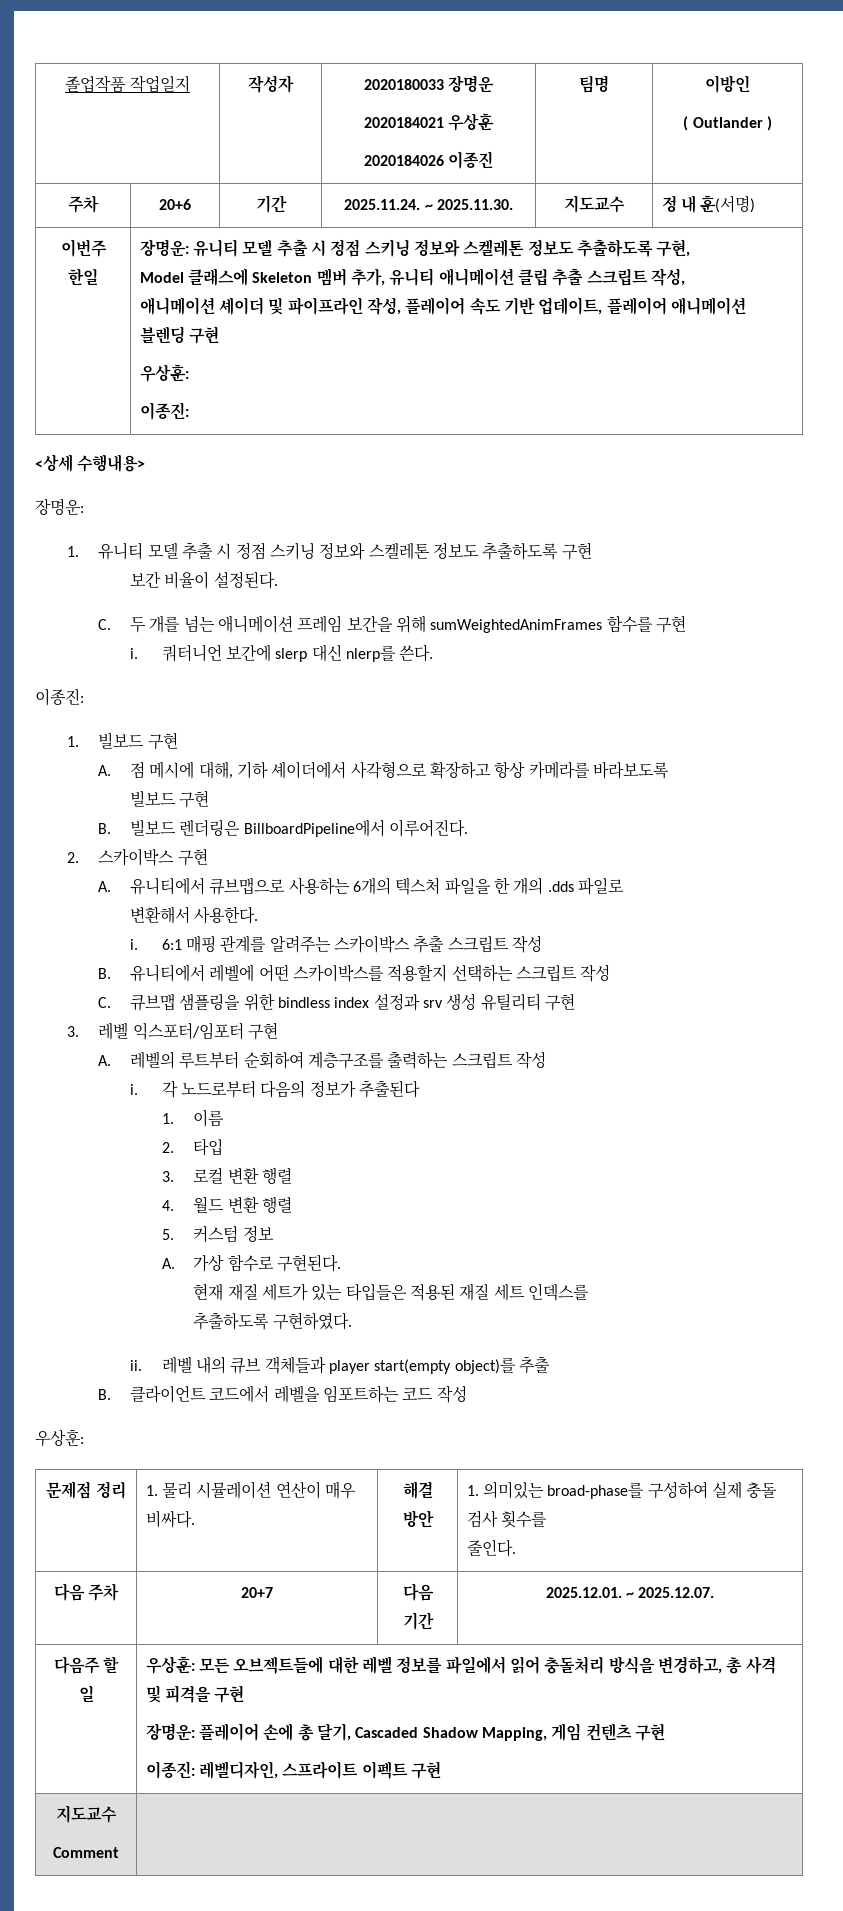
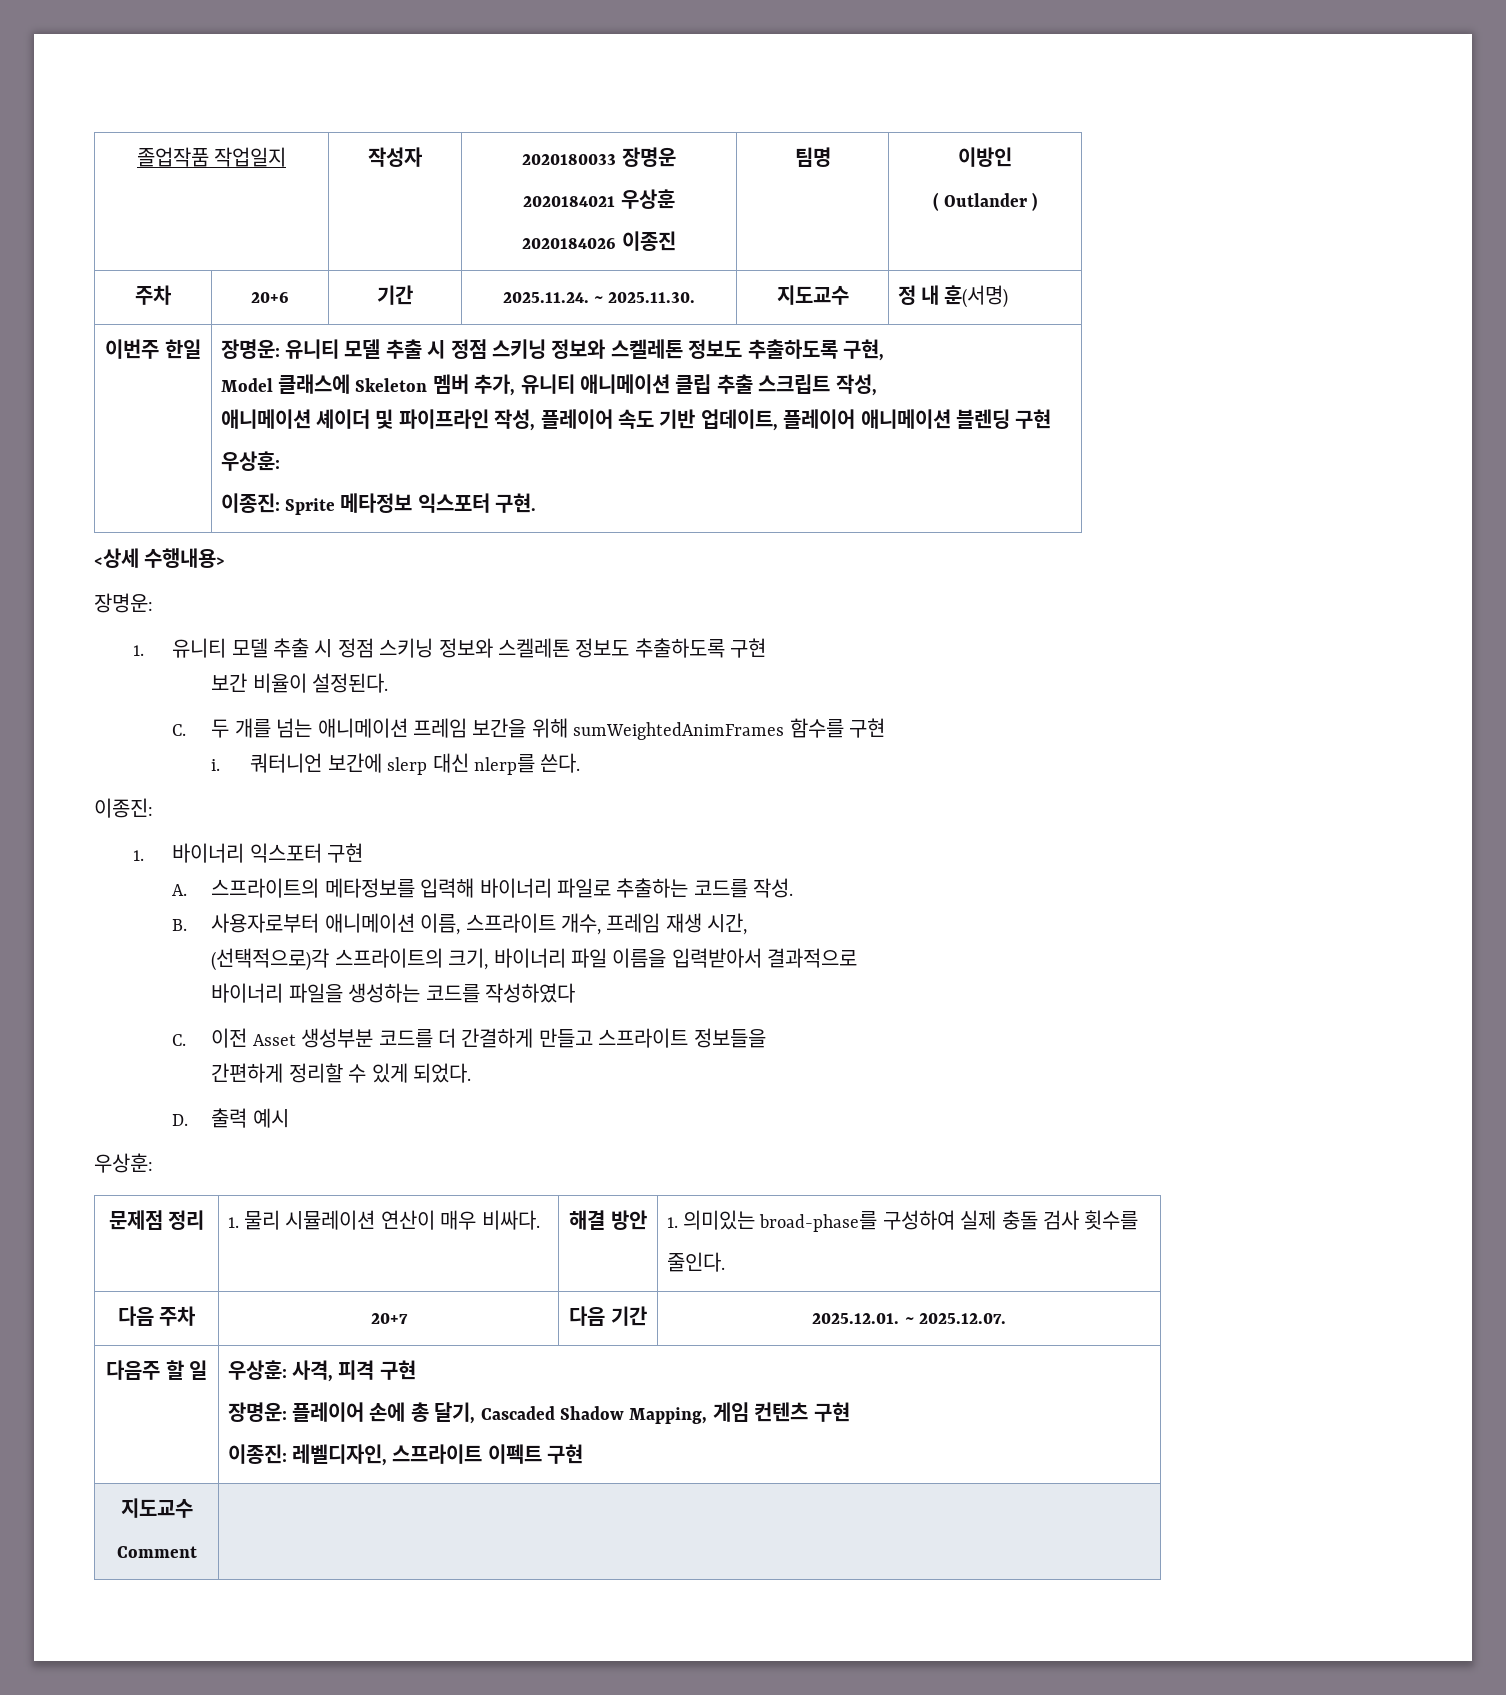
  애니메이션 셰이더 및 파이프라인 작성, 플레이어 속도 기반 업데이트, 플레이어 애니메이션 블렌딩 구현
  우상훈:
- 이종진:
+ 이종진: Sprite 메타정보 익스포터 구현.
- 1. 빌보드 구현
- A. 점 메시에 대해, 기하 셰이더에서 사각형으로 확장하고 항상 카메라를 바라보도록
- 빌보드 구현
- B. 빌보드 렌더링은 BillboardPipeline에서 이루어진다.
- 2. 스카이박스 구현
- A. 유니티에서 큐브맵으로 사용하는 6개의 텍스처 파일을 한 개의 .dds 파일로
- 변환해서 사용한다.
- i. 6:1 매핑 관계를 알려주는 스카이박스 추출 스크립트 작성
- B. 유니티에서 레벨에 어떤 스카이박스를 적용할지 선택하는 스크립트 작성
- C. 큐브맵 샘플링을 위한 bindless index 설정과 srv 생성 유틸리티 구현
- 3. 레벨 익스포터/임포터 구현
- A. 레벨의 루트부터 순회하여 계층구조를 출력하는 스크립트 작성
- i. 각 노드로부터 다음의 정보가 추출된다
- 1. 이름
- 2. 타입
- 3. 로컬 변환 행렬
- 4. 월드 변환 행렬
- 5. 커스텀 정보
- A. 가상 함수로 구현된다.
- 현재 재질 세트가 있는 타입들은 적용된 재질 세트 인덱스를
- 추출하도록 구현하였다.
- ii. 레벨 내의 큐브 객체들과 player start(empty object)를 추출
- B. 클라이언트 코드에서 레벨을 임포트하는 코드 작성
+ 1. 바이너리 익스포터 구현
+ A. 스프라이트의 메타정보를 입력해 바이너리 파일로 추출하는 코드를 작성.
+ B. 사용자로부터 애니메이션 이름, 스프라이트 개수, 프레임 재생 시간,
+ (선택적으로)각 스프라이트의 크기, 바이너리 파일 이름을 입력받아서 결과적으로
+ 바이너리 파일을 생성하는 코드를 작성하였다
+ C. 이전 Asset 생성부분 코드를 더 간결하게 만들고 스프라이트 정보들을
+ 간편하게 정리할 수 있게 되었다.
+ D. 출력 예시
- 다음주 할 일 | 우상훈: 모든 오브젝트들에 대한 레벨 정보를 파일에서 읽어 충돌처리 방식을 변경하고, 총 사격 및 피격을 구현
+ 다음주 할 일 | 우상훈: 사격, 피격 구현

